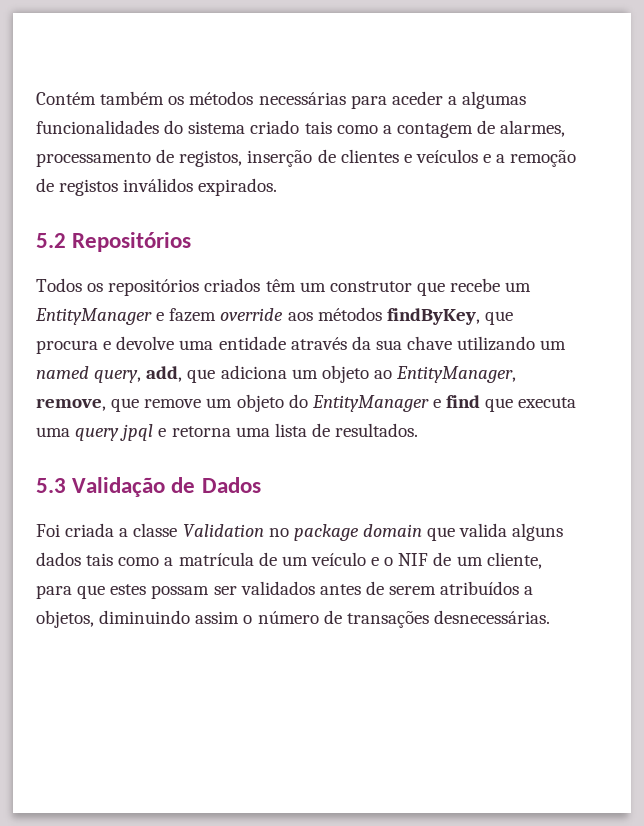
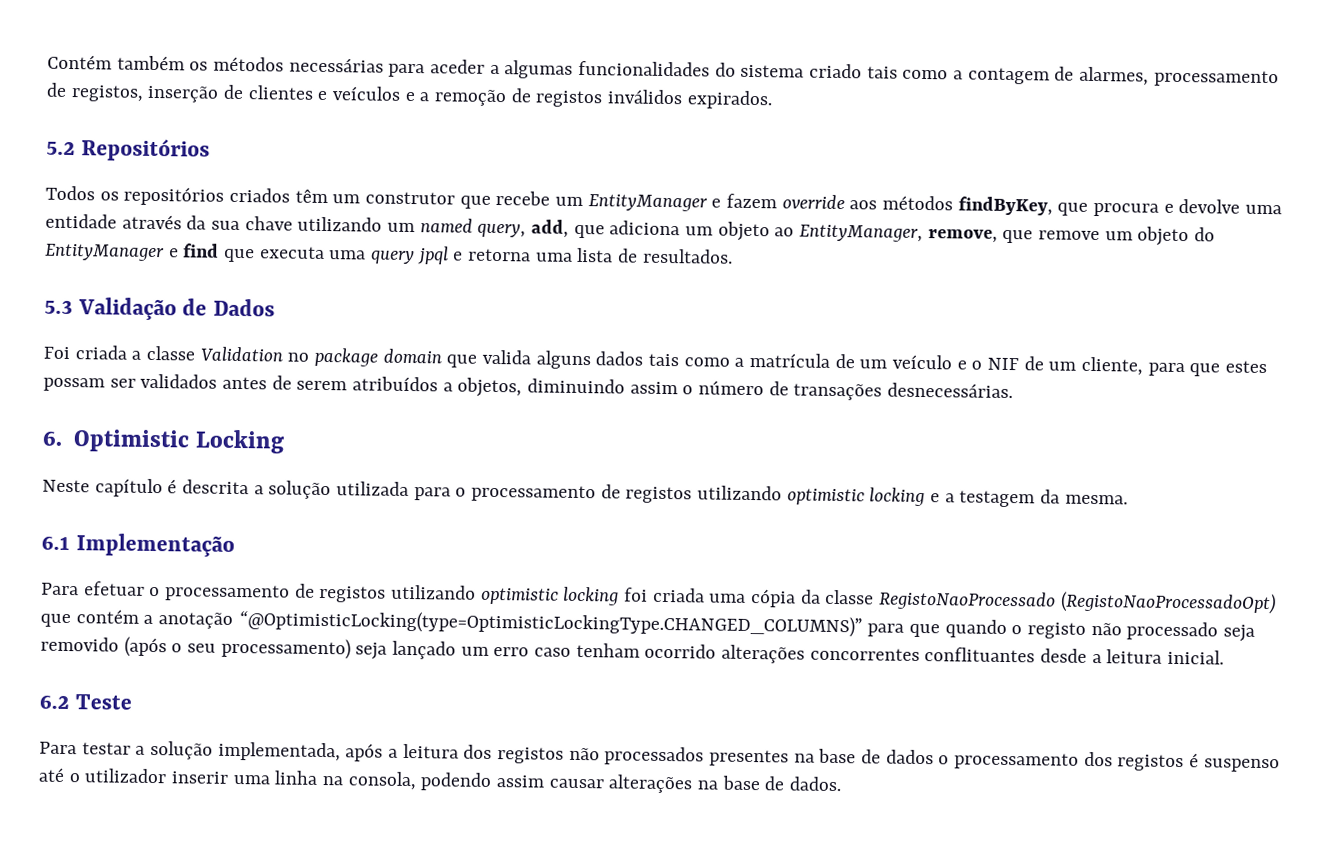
+ 6. Optimistic Locking
+ Neste capítulo é descrita a solução utilizada para o processamento de registos utilizando optimistic locking e a testagem da mesma.
+ 6.1 Implementação
+ Para efetuar o processamento de registos utilizando optimistic locking foi criada uma cópia da classe RegistoNaoProcessado (RegistoNaoProcessadoOpt) que contém a anotação “@OptimisticLocking(type=OptimisticLockingType.CHANGED_COLUMNS)” para que quando o registo não processado seja removido (após o seu processamento) seja lançado um erro caso tenham ocorrido alterações concorrentes conflituantes desde a leitura inicial.
+ 6.2 Teste
+ Para testar a solução implementada, após a leitura dos registos não processados presentes na base de dados o processamento dos registos é suspenso até o utilizador inserir uma linha na consola, podendo assim causar alterações na base de dados.

